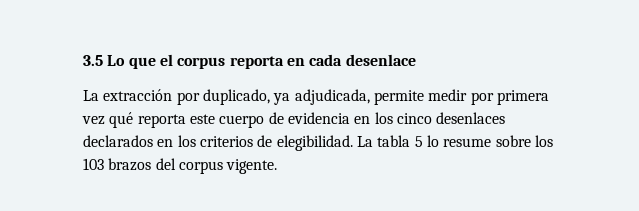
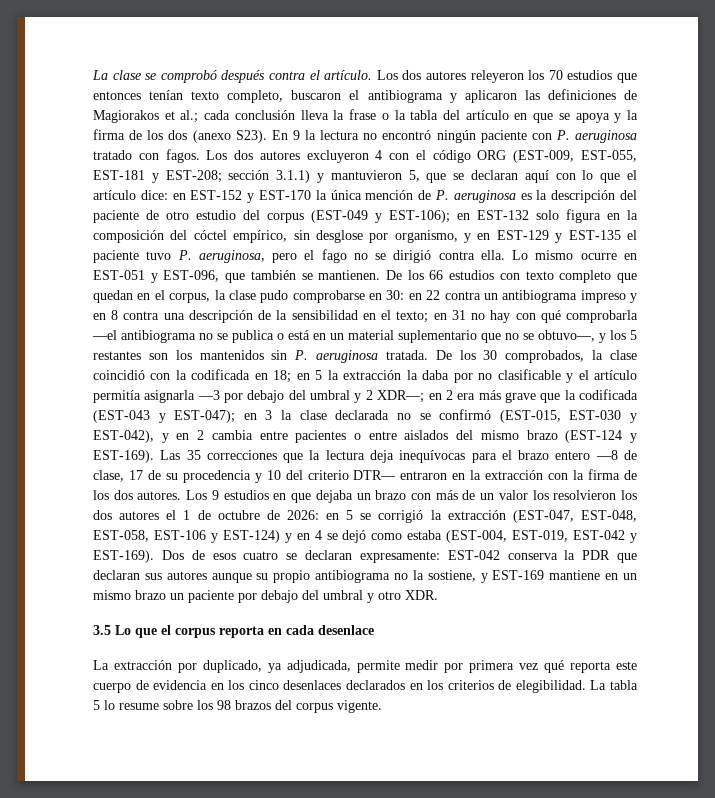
+ La clase se comprobó después contra el artículo. Los dos autores releyeron los 70 estudios que entonces tenían texto completo, buscaron el antibiograma y aplicaron las definiciones de Magiorakos et al.; cada conclusión lleva la frase o la tabla del artículo en que se apoya y la firma de los dos (anexo S23). En 9 la lectura no encontró ningún paciente con P. aeruginosa tratado con fagos. Los dos autores excluyeron 4 con el código ORG (EST-009, EST-055, EST-181 y EST-208; sección 3.1.1) y mantuvieron 5, que se declaran aquí con lo que el artículo dice: en EST-152 y EST-170 la única mención de P. aeruginosa es la descripción del paciente de otro estudio del corpus (EST-049 y EST-106); en EST-132 solo figura en la composición del cóctel empírico, sin desglose por organismo, y en EST-129 y EST-135 el paciente tuvo P. aeruginosa, pero el fago no se dirigió contra ella. Lo mismo ocurre en EST-051 y EST-096, que también se mantienen. De los 66 estudios con texto completo que quedan en el corpus, la clase pudo comprobarse en 30: en 22 contra un antibiograma impreso y en 8 contra una descripción de la sensibilidad en el texto; en 31 no hay con qué comprobarla —el antibiograma no se publica o está en un material suplementario que no se obtuvo—, y los 5 restantes son los mantenidos sin P. aeruginosa tratada. De los 30 comprobados, la clase coincidió con la codificada en 18; en 5 la extracción la daba por no clasificable y el artículo permitía asignarla —3 por debajo del umbral y 2 XDR—; en 2 era más grave que la codificada (EST-043 y EST-047); en 3 la clase declarada no se confirmó (EST-015, EST-030 y EST-042), y en 2 cambia entre pacientes o entre aislados del mismo brazo (EST-124 y EST-169). Las 35 correcciones que la lectura deja inequívocas para el brazo entero —8 de clase, 17 de su procedencia y 10 del criterio DTR— entraron en la extracción con la firma de los dos autores. Los 9 estudios en que dejaba un brazo con más de un valor los resolvieron los dos autores el 1 de octubre de 2026: en 5 se corrigió la extracción (EST-047, EST-048, EST-058, EST-106 y EST-124) y en 4 se dejó como estaba (EST-004, EST-019, EST-042 y EST-169). Dos de esos cuatro se declaran expresamente: EST-042 conserva la PDR que declaran sus autores aunque su propio antibiograma no la sostiene, y EST-169 mantiene en un mismo brazo un paciente por debajo del umbral y otro XDR.
- La tabla 5 lo resume sobre los 103 brazos del corpus vigente.
+ La tabla 5 lo resume sobre los 98 brazos del corpus vigente.

